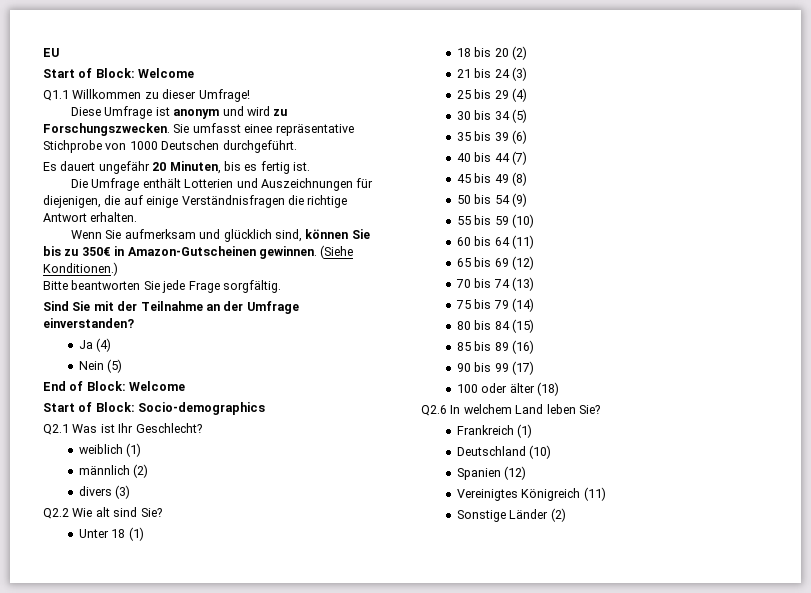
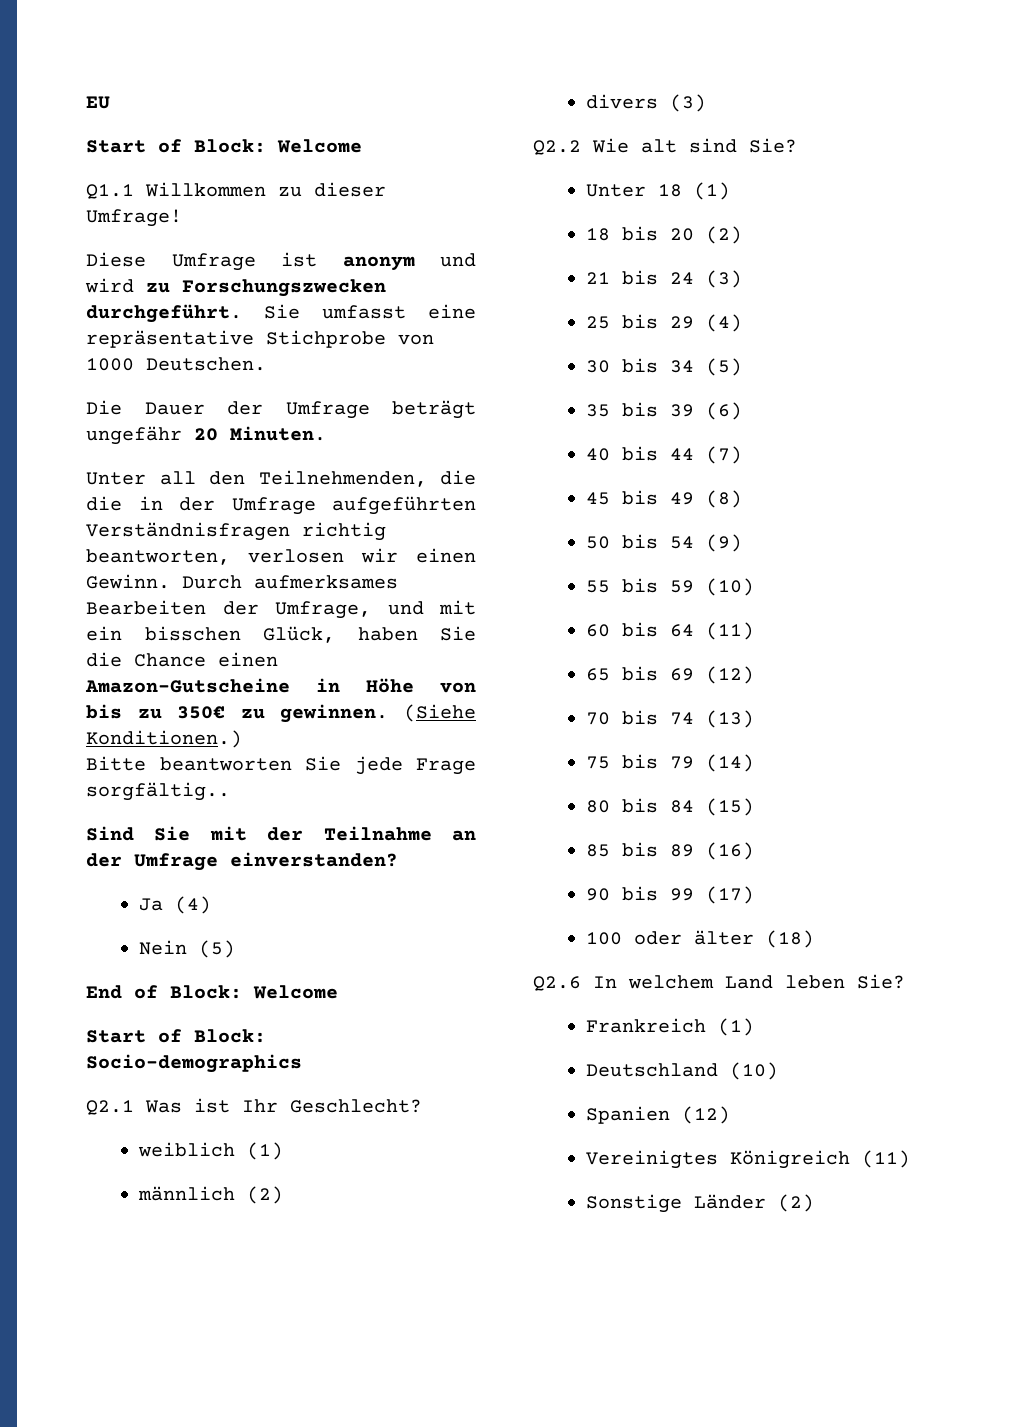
- Diese Umfrage ist anonym und wird zu Forschungszwecken.
+ Diese Umfrage ist anonym und wird zu Forschungszwecken durchgeführt.
- Sie umfasst einee repräsentative Stichprobe von 1000 Deutschen durchgeführt.
- Es dauert ungefähr 20 Minuten, bis es fertig ist.
- Die Umfrage enthält Lotterien und Auszeichnungen für diejenigen, die auf einige Verständnisfragen die richtige Antwort erhalten.
- Wenn Sie aufmerksam und glücklich sind, können Sie bis zu 350€ in Amazon-Gutscheinen gewinnen.
+ Sie umfasst eine repräsentative Stichprobe von 1000 Deutschen.
+ Die Dauer der Umfrage beträgt ungefähr 20 Minuten.
+ Unter all den Teilnehmenden, die die in der Umfrage aufgeführten Verständnisfragen richtig beantworten, verlosen wir einen Gewinn. Durch aufmerksames Bearbeiten der Umfrage, und mit ein bisschen Glück, haben Sie die Chance einen Amazon-Gutscheine in Höhe von bis zu 350€ zu gewinnen.
- Bitte beantworten Sie jede Frage sorgfältig.
+ Bitte beantworten Sie jede Frage sorgfältig..

